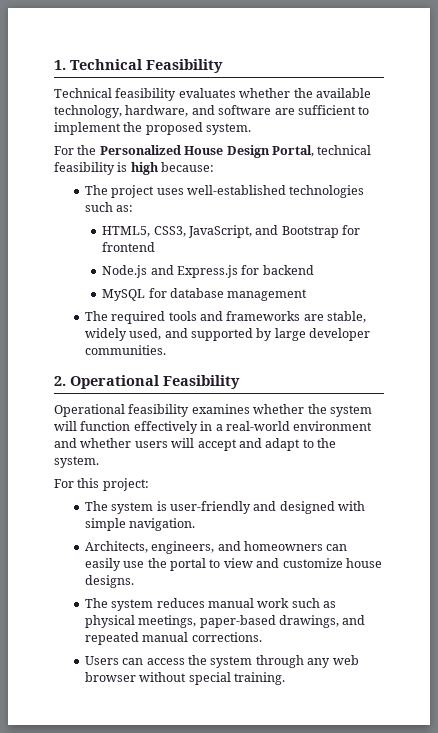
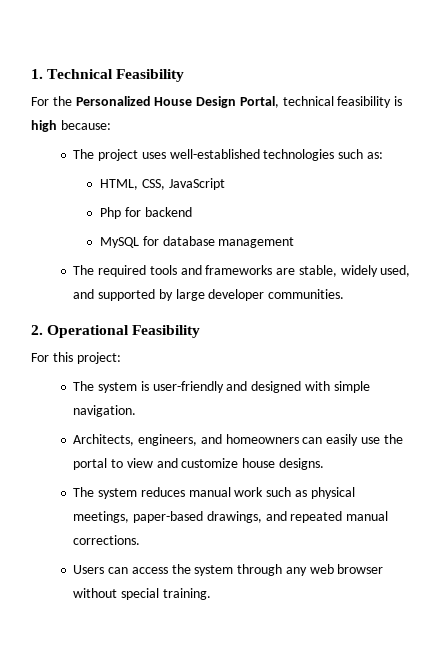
- Technical feasibility evaluates whether the available technology, hardware, and software are sufficient to implement the proposed system.
- HTML5, CSS3, JavaScript, and Bootstrap for frontend
- Node.js and Express.js for backend
+ HTML, CSS, JavaScript
+ Php for backend
- Operational feasibility examines whether the system will function effectively in a real-world environment and whether users will accept and adapt to the system.

